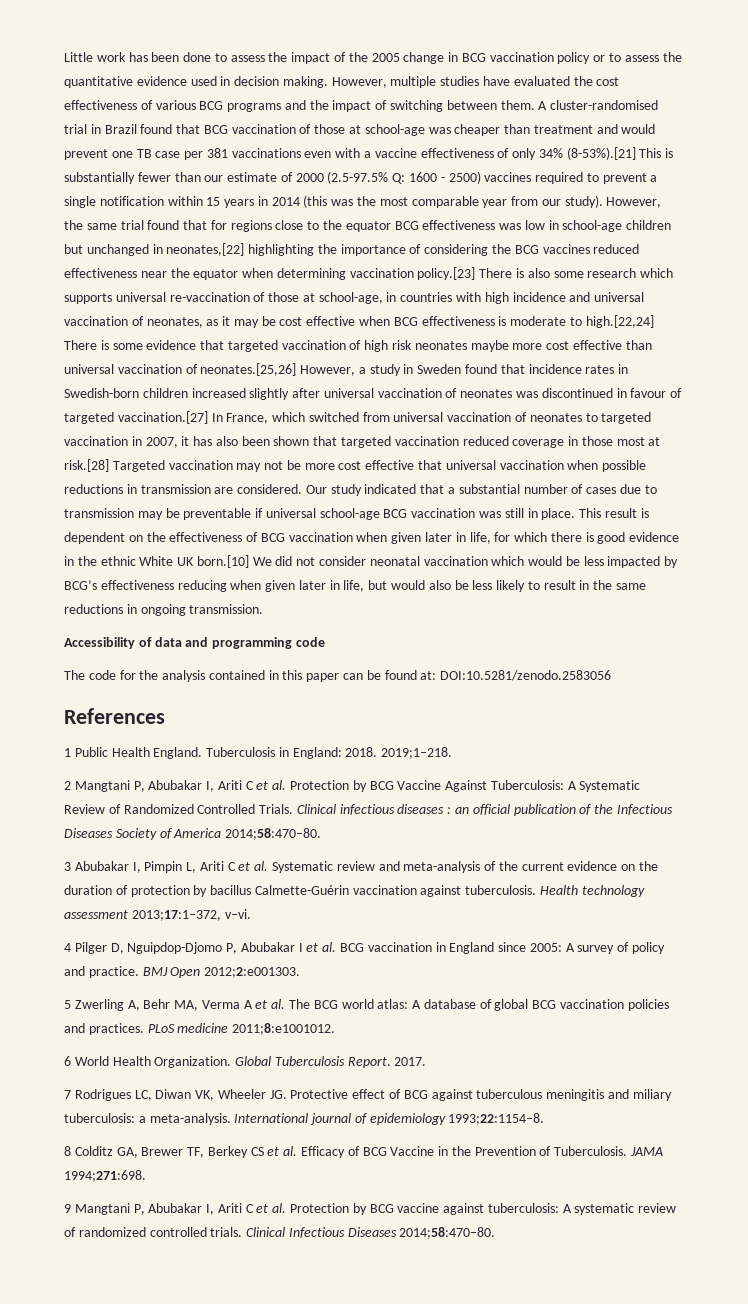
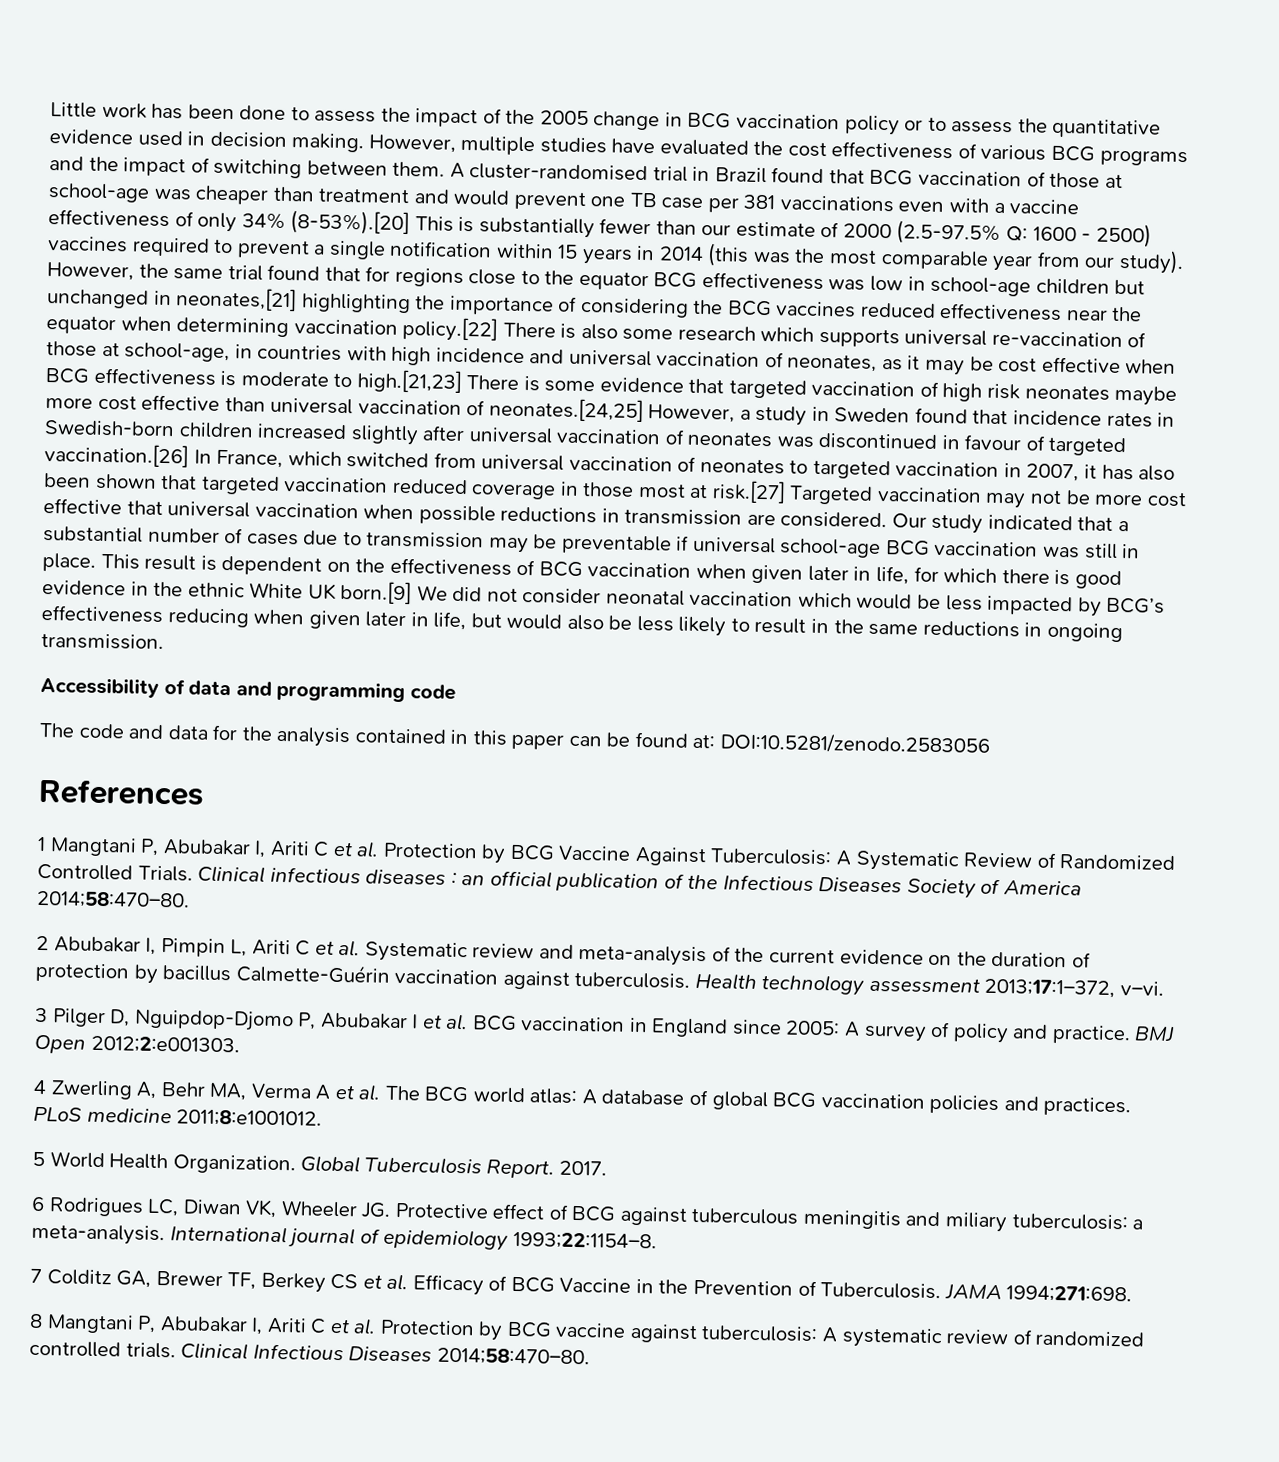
- A cluster-randomised trial in Brazil found that BCG vaccination of those at school-age was cheaper than treatment and would prevent one TB case per 381 vaccinations even with a vaccine effectiveness of only 34% (8-53%).[21] This is substantially fewer than our estimate of 2000 (2.5-97.5% Q:
+ A cluster-randomised trial in Brazil found that BCG vaccination of those at school-age was cheaper than treatment and would prevent one TB case per 381 vaccinations even with a vaccine effectiveness of only 34% (8-53%).[20] This is substantially fewer than our estimate of 2000 (2.5-97.5% Q:
- However, the same trial found that for regions close to the equator BCG effectiveness was low in school-age children but unchanged in neonates,[22] highlighting the importance of considering the BCG vaccines reduced effectiveness near the equator when determining vaccination policy.[23] There is also some research which supports universal re-vaccination of those at school-age, in countries with high incidence and universal vaccination of neonates, as it may be cost effective when BCG effectiveness is moderate to high.[22,24] There is some evidence that targeted vaccination of high risk neonates maybe more cost effective than universal vaccination of neonates.[25,26] However, a study in Sweden found that incidence rates in Swedish-born children increased slightly after universal vaccination of neonates was discontinued in favour of targeted vaccination.[27] In France, which switched from universal vaccination of neonates to targeted vaccination in 2007, it has also been shown that targeted vaccination reduced coverage in those most at risk.[28] Targeted vaccination may not be more cost effective that universal vaccination when possible reductions in transmission are considered.
+ However, the same trial found that for regions close to the equator BCG effectiveness was low in school-age children but unchanged in neonates,[21] highlighting the importance of considering the BCG vaccines reduced effectiveness near the equator when determining vaccination policy.[22] There is also some research which supports universal re-vaccination of those at school-age, in countries with high incidence and universal vaccination of neonates, as it may be cost effective when BCG effectiveness is moderate to high.[21,23] There is some evidence that targeted vaccination of high risk neonates maybe more cost effective than universal vaccination of neonates.[24,25] However, a study in Sweden found that incidence rates in Swedish-born children increased slightly after universal vaccination of neonates was discontinued in favour of targeted vaccination.[26] In France, which switched from universal vaccination of neonates to targeted vaccination in 2007, it has also been shown that targeted vaccination reduced coverage in those most at risk.[27] Targeted vaccination may not be more cost effective that universal vaccination when possible reductions in transmission are considered.
- This result is dependent on the effectiveness of BCG vaccination when given later in life, for which there is good evidence in the ethnic White UK born.[10] We did not consider neonatal vaccination which would be less impacted by BCG’s effectiveness reducing when given later in life, but would also be less likely to result in the same reductions in ongoing transmission.
+ This result is dependent on the effectiveness of BCG vaccination when given later in life, for which there is good evidence in the ethnic White UK born.[9] We did not consider neonatal vaccination which would be less impacted by BCG’s effectiveness reducing when given later in life, but would also be less likely to result in the same reductions in ongoing transmission.
- The code for the analysis contained in this paper can be found at: DOI:10.5281/zenodo.2583056
+ The code and data for the analysis contained in this paper can be found at: DOI:10.5281/zenodo.2583056
- 1 Public Health England. Tuberculosis in England: 2018. 2019;1–218.
- 2 Mangtani P, Abubakar I, Ariti C et al. Protection by BCG Vaccine Against Tuberculosis: A Systematic Review of Randomized Controlled Trials.
+ 1 Mangtani P, Abubakar I, Ariti C et al. Protection by BCG Vaccine Against Tuberculosis: A Systematic Review of Randomized Controlled Trials.
- 3 Abubakar I, Pimpin L, Ariti C et al. Systematic review and meta-analysis of the current evidence on the duration of protection by bacillus Calmette-Guérin vaccination against tuberculosis.
+ 2 Abubakar I, Pimpin L, Ariti C et al. Systematic review and meta-analysis of the current evidence on the duration of protection by bacillus Calmette-Guérin vaccination against tuberculosis.
- 4 Pilger D, Nguipdop-Djomo P, Abubakar I et al. BCG vaccination in England since 2005: A survey of policy and practice.
+ 3 Pilger D, Nguipdop-Djomo P, Abubakar I et al. BCG vaccination in England since 2005: A survey of policy and practice.
- 5 Zwerling A, Behr MA, Verma A et al. The BCG world atlas: A database of global BCG vaccination policies and practices.
+ 4 Zwerling A, Behr MA, Verma A et al. The BCG world atlas: A database of global BCG vaccination policies and practices.
- 6 World Health Organization.
+ 5 World Health Organization.
- 7 Rodrigues LC, Diwan VK, Wheeler JG. Protective effect of BCG against tuberculous meningitis and miliary tuberculosis: a meta-analysis.
+ 6 Rodrigues LC, Diwan VK, Wheeler JG. Protective effect of BCG against tuberculous meningitis and miliary tuberculosis: a meta-analysis.
- 8 Colditz GA, Brewer TF, Berkey CS et al. Efficacy of BCG Vaccine in the Prevention of Tuberculosis.
+ 7 Colditz GA, Brewer TF, Berkey CS et al. Efficacy of BCG Vaccine in the Prevention of Tuberculosis.
- 9 Mangtani P, Abubakar I, Ariti C et al. Protection by BCG vaccine against tuberculosis: A systematic review of randomized controlled trials.
+ 8 Mangtani P, Abubakar I, Ariti C et al. Protection by BCG vaccine against tuberculosis: A systematic review of randomized controlled trials.

